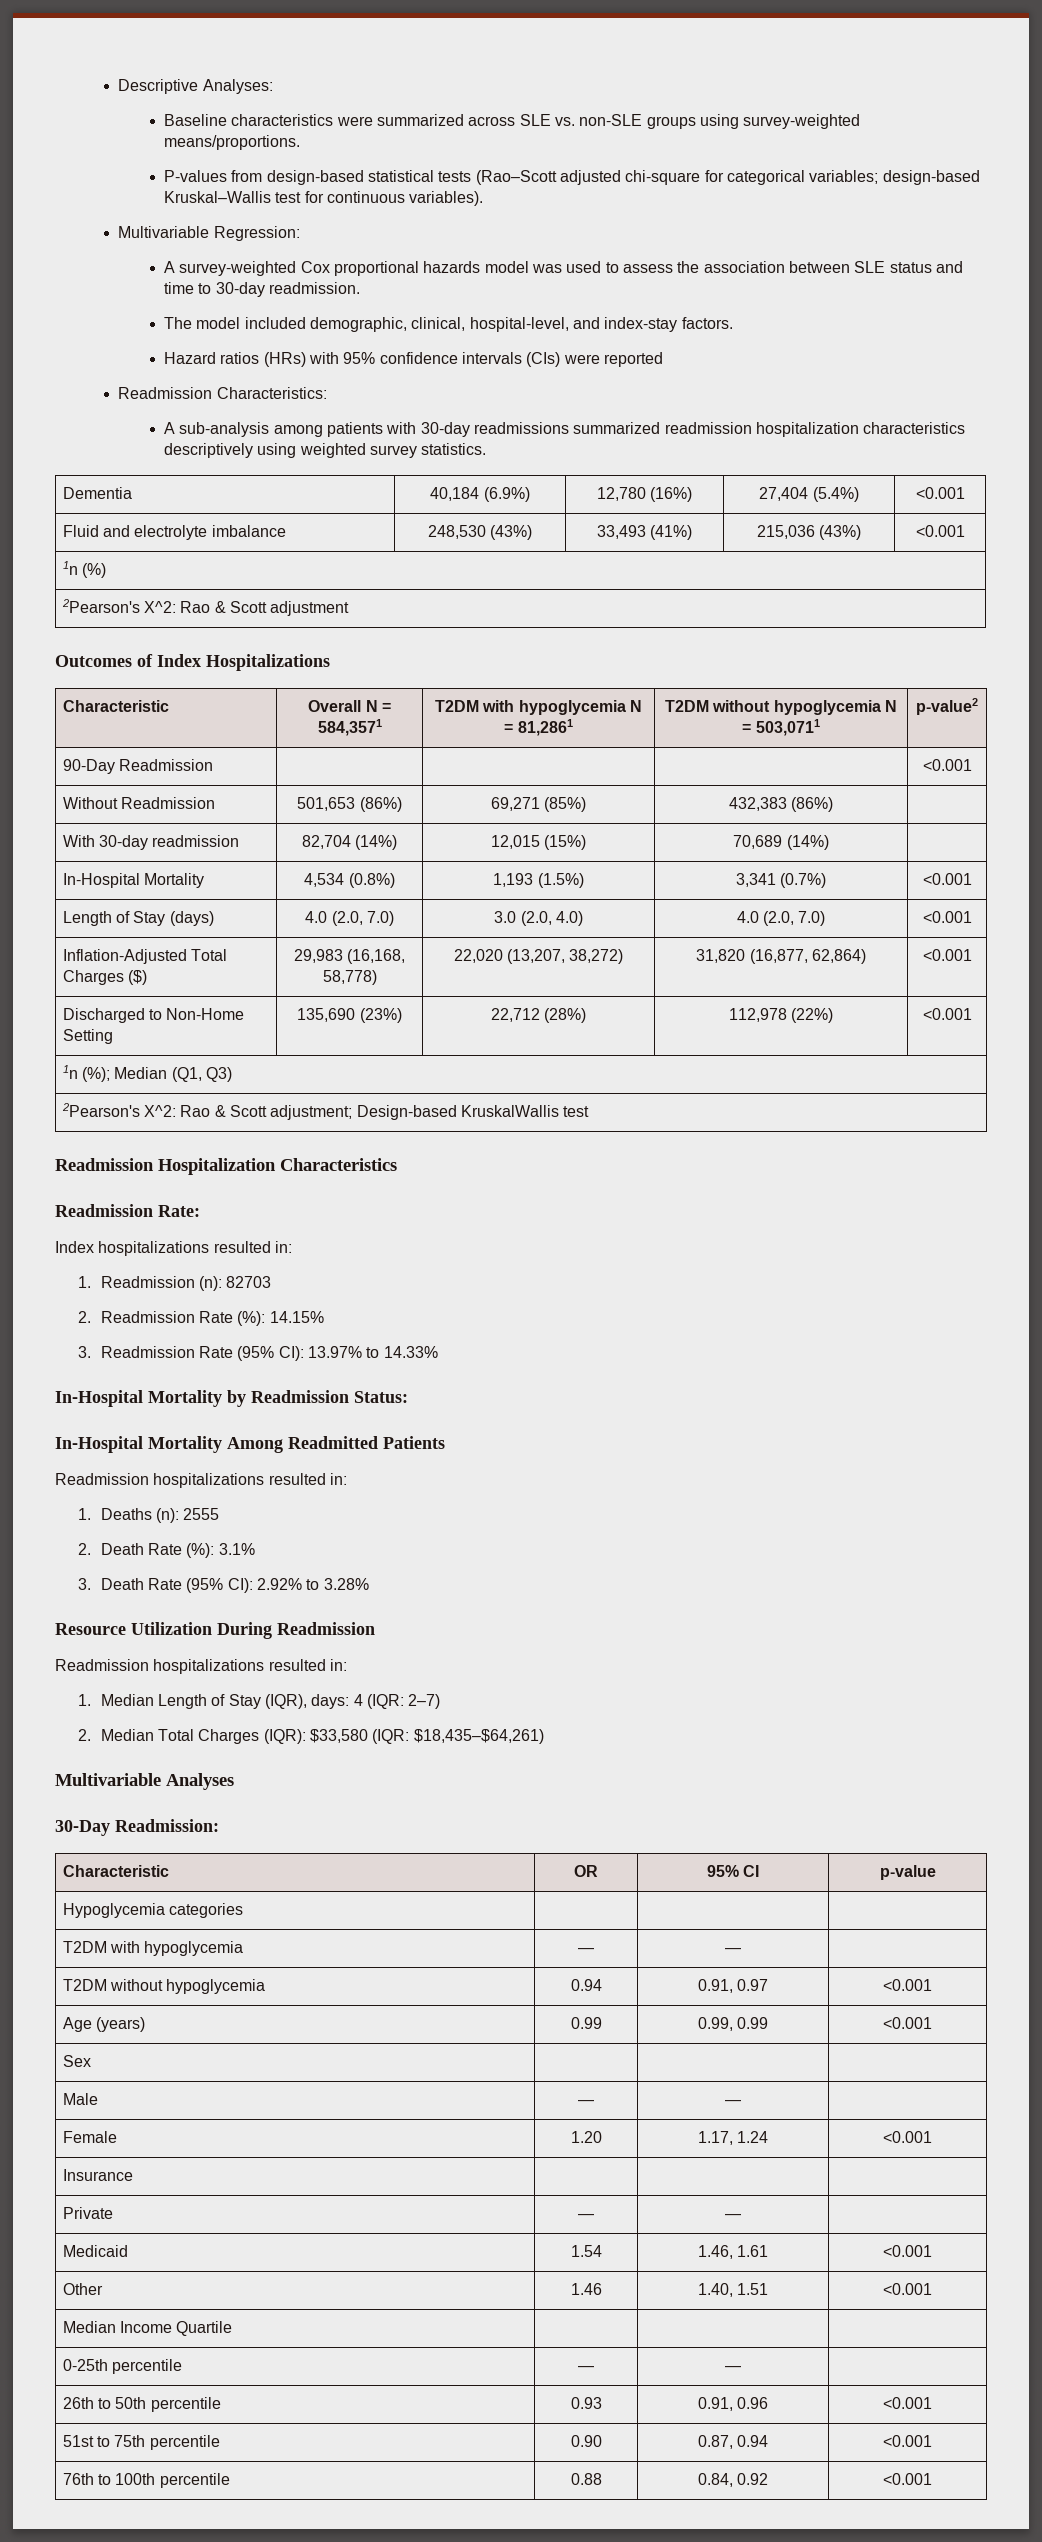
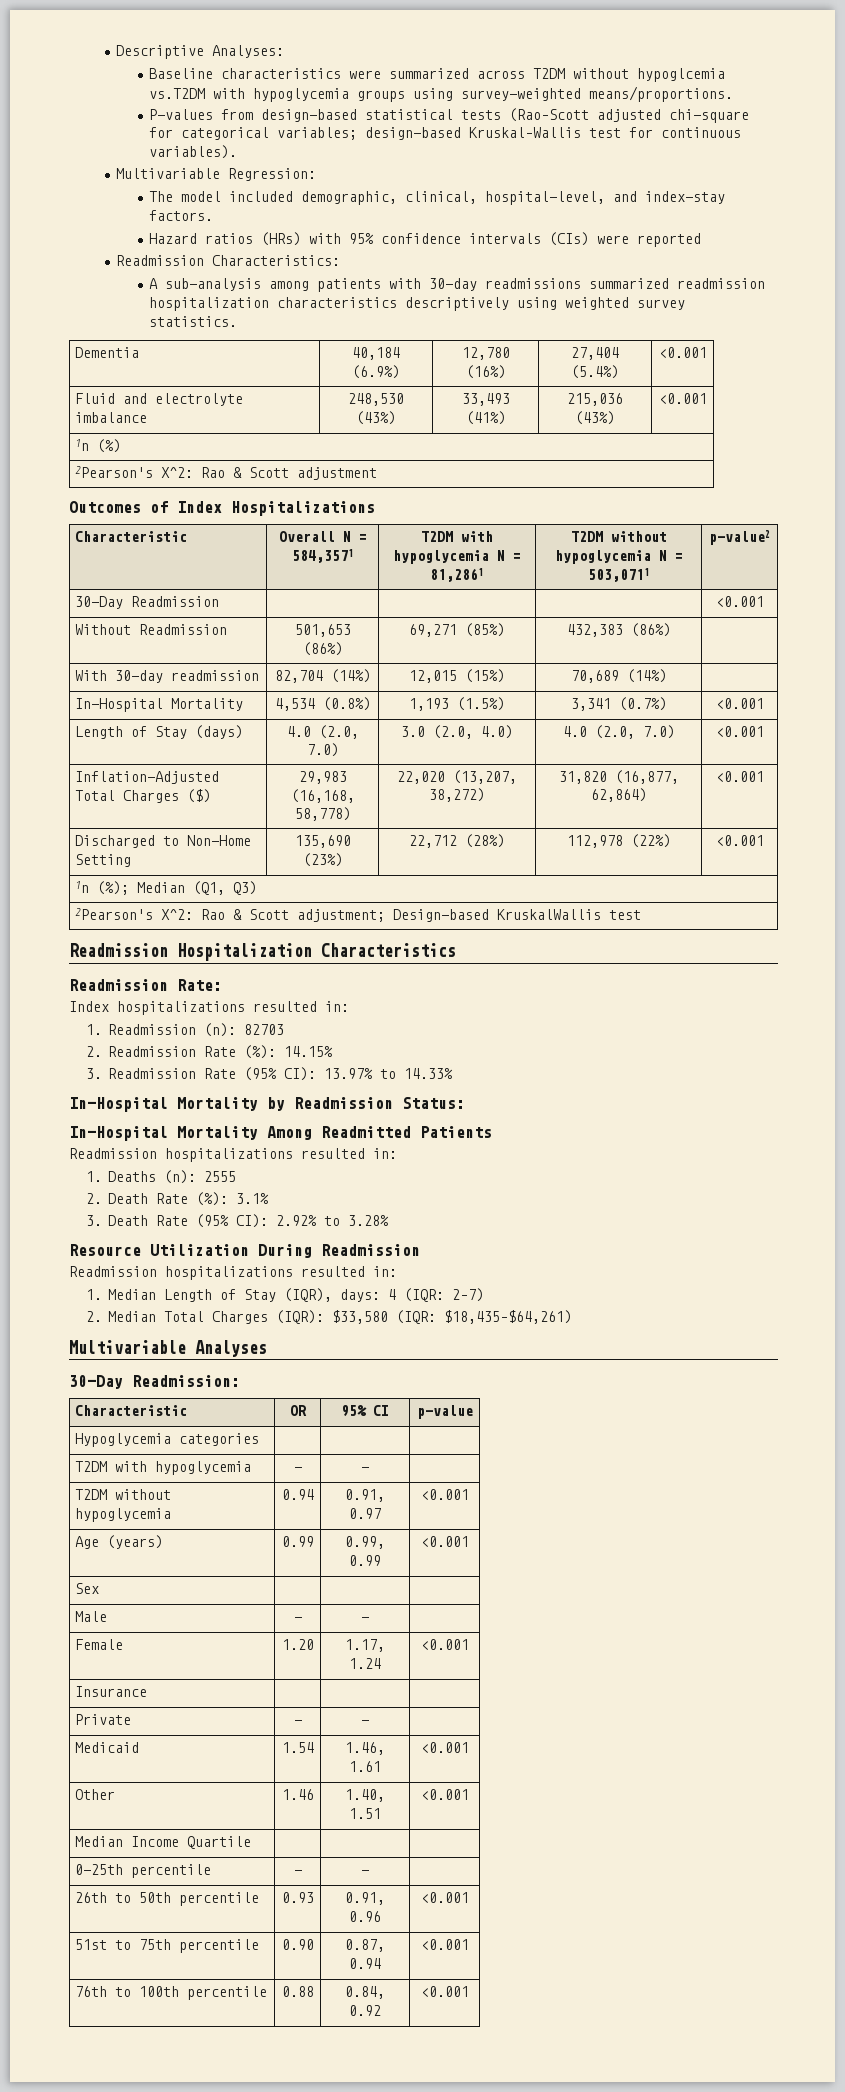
- Baseline characteristics were summarized across SLE vs. non-SLE groups using survey-weighted means/proportions.
+ Baseline characteristics were summarized across T2DM without hypoglcemia vs.T2DM with hypoglycemia groups using survey-weighted means/proportions.
- A survey-weighted Cox proportional hazards model was used to assess the association between SLE status and time to 30-day readmission.
- 90-Day Readmission | | | | <0.001
+ 30-Day Readmission | | | | <0.001

